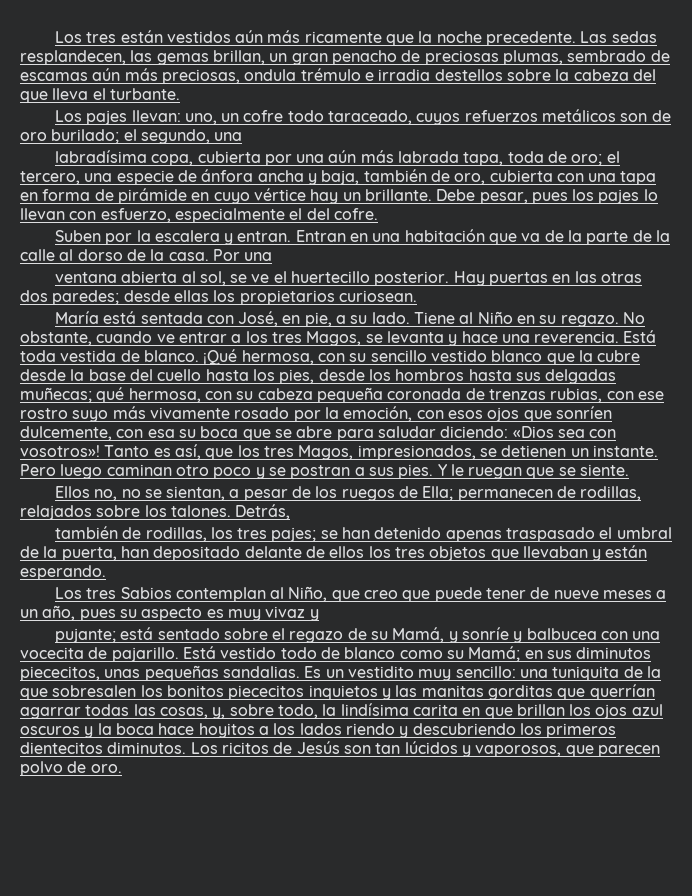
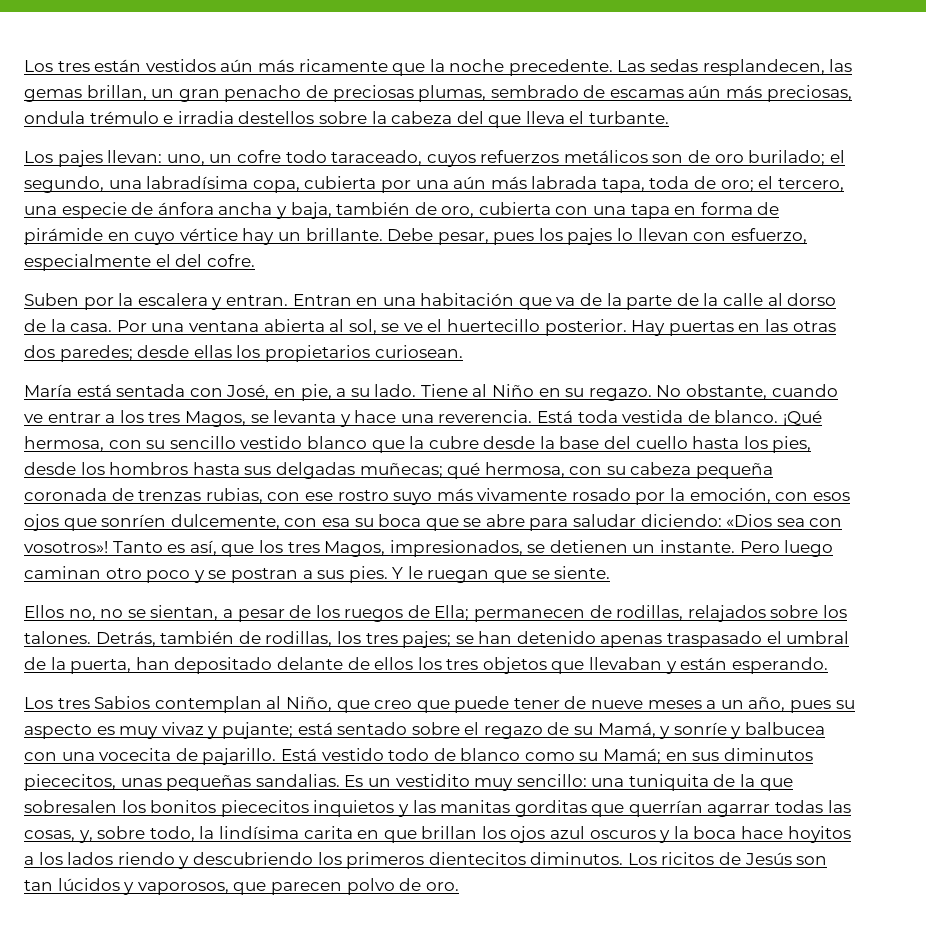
- Los pajes llevan: uno, un cofre todo taraceado, cuyos refuerzos metálicos son de oro burilado; el segundo, una
- labradísima copa, cubierta por una aún más labrada tapa, toda de oro; el tercero, una especie de ánfora ancha y baja, también de oro, cubierta con una tapa en forma de pirámide en cuyo vértice hay un brillante.
+ Los pajes llevan: uno, un cofre todo taraceado, cuyos refuerzos metálicos son de oro burilado; el segundo, una labradísima copa, cubierta por una aún más labrada tapa, toda de oro; el tercero, una especie de ánfora ancha y baja, también de oro, cubierta con una tapa en forma de pirámide en cuyo vértice hay un brillante.
- Por una
- ventana abierta al sol, se ve el huertecillo posterior.
+ Por una ventana abierta al sol, se ve el huertecillo posterior.
- Detrás,
- también de rodillas, los tres pajes; se han detenido apenas traspasado el umbral de la puerta, han depositado delante de ellos los tres objetos que llevaban y están esperando.
+ Detrás, también de rodillas, los tres pajes; se han detenido apenas traspasado el umbral de la puerta, han depositado delante de ellos los tres objetos que llevaban y están esperando.
- Los tres Sabios contemplan al Niño, que creo que puede tener de nueve meses a un año, pues su aspecto es muy vivaz y
- pujante; está sentado sobre el regazo de su Mamá, y sonríe y balbucea con una vocecita de pajarillo.
+ Los tres Sabios contemplan al Niño, que creo que puede tener de nueve meses a un año, pues su aspecto es muy vivaz y pujante; está sentado sobre el regazo de su Mamá, y sonríe y balbucea con una vocecita de pajarillo.

